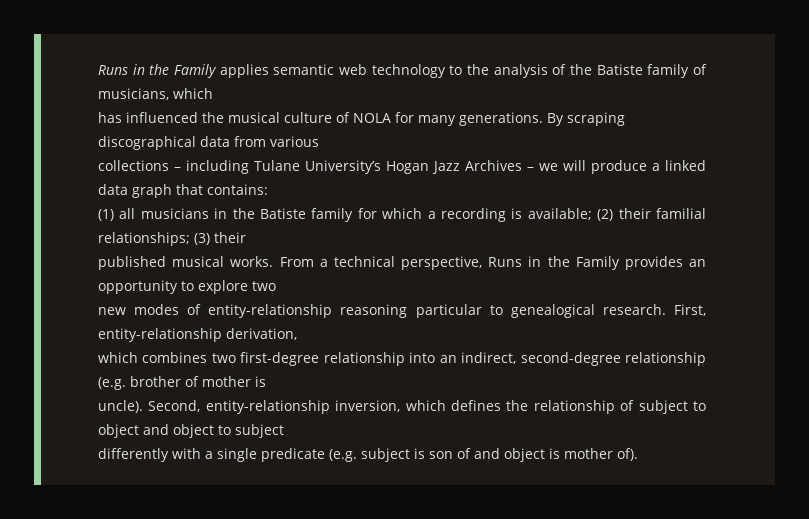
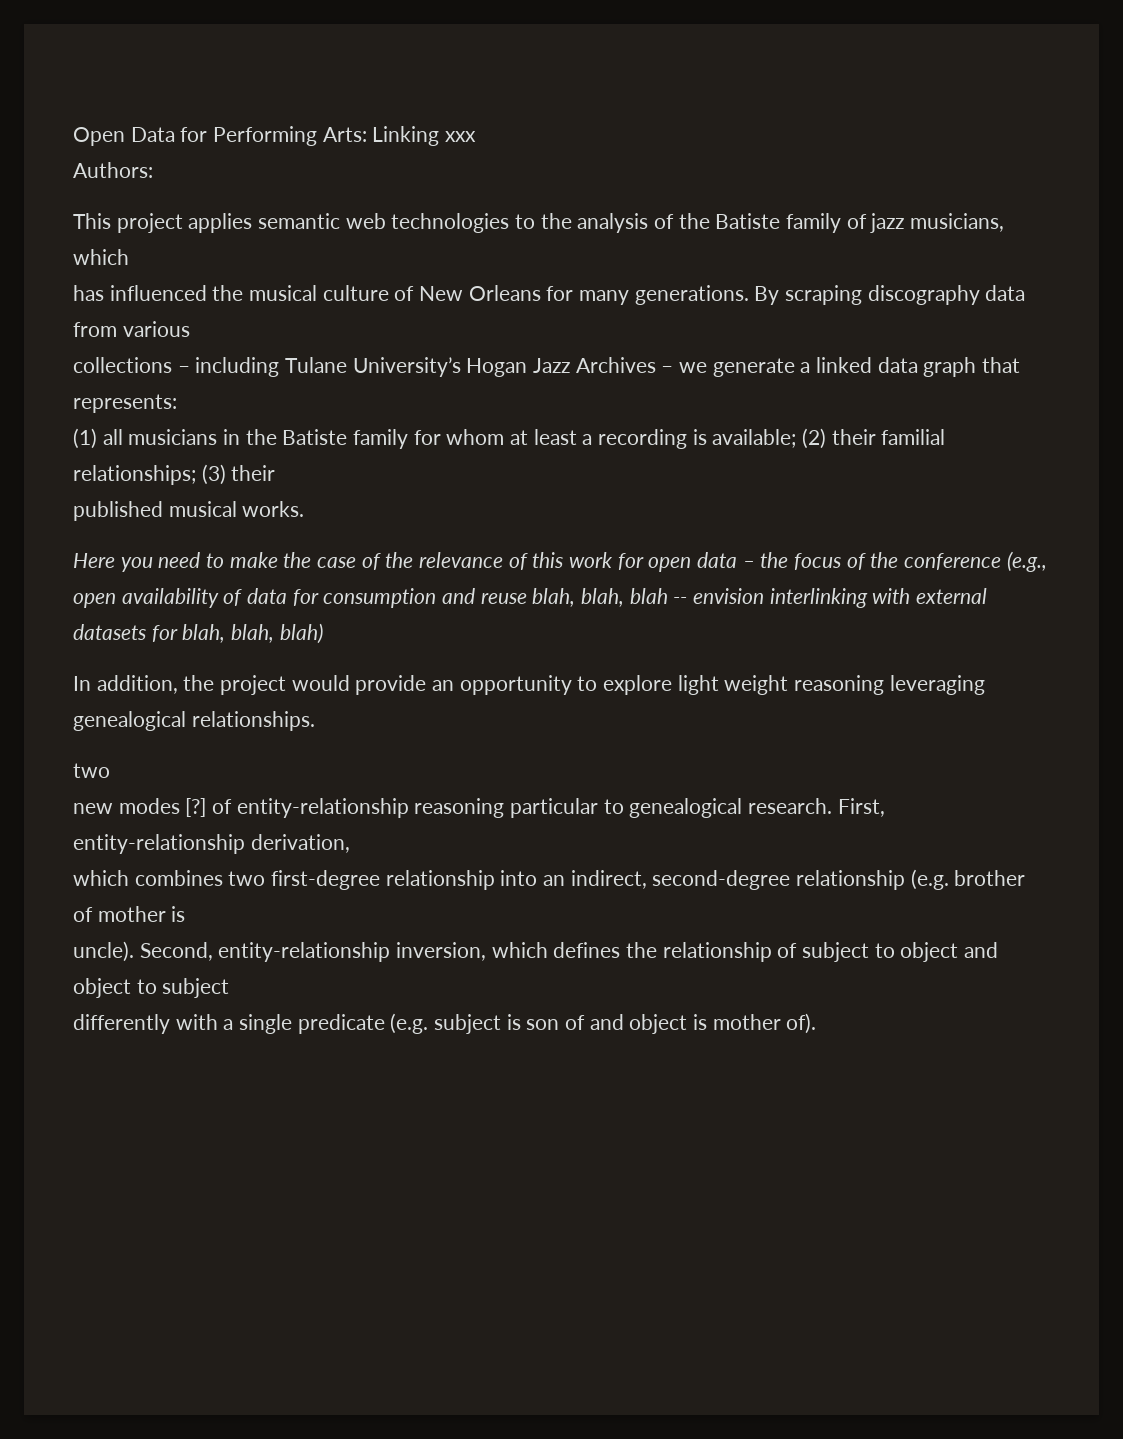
- Runs in the Family applies semantic web technology to the analysis of the Batiste family of musicians, which
+ Open Data for Performing Arts: Linking xxx
+ Authors:
+ This project applies semantic web technologies to the analysis of the Batiste family of jazz musicians, which
- has influenced the musical culture of NOLA for many generations.
+ has influenced the musical culture of New Orleans for many generations.
- By scraping discographical data from various
+ By scraping discography data from various
- collections – including Tulane University’s Hogan Jazz Archives – we will produce a linked data graph that contains:
+ collections – including Tulane University’s Hogan Jazz Archives – we generate a linked data graph that represents:
- (1) all musicians in the Batiste family for which a recording is available; (2) their familial relationships; (3) their
+ (1) all musicians in the Batiste family for whom at least a recording is available; (2) their familial relationships; (3) their
- published musical works. From a technical perspective, Runs in the Family provides an opportunity to explore two
+ published musical works.
+ Here you need to make the case of the relevance of this work for open data – the focus of the conference (e.g., open availability of data for consumption and reuse blah, blah, blah -- envision interlinking with external datasets for blah, blah, blah)
+ In addition, the project would provide an opportunity to explore light weight reasoning leveraging genealogical relationships.
+ two
- new modes of entity-relationship reasoning particular to genealogical research.
+ new modes [?] of entity-relationship reasoning particular to genealogical research.

